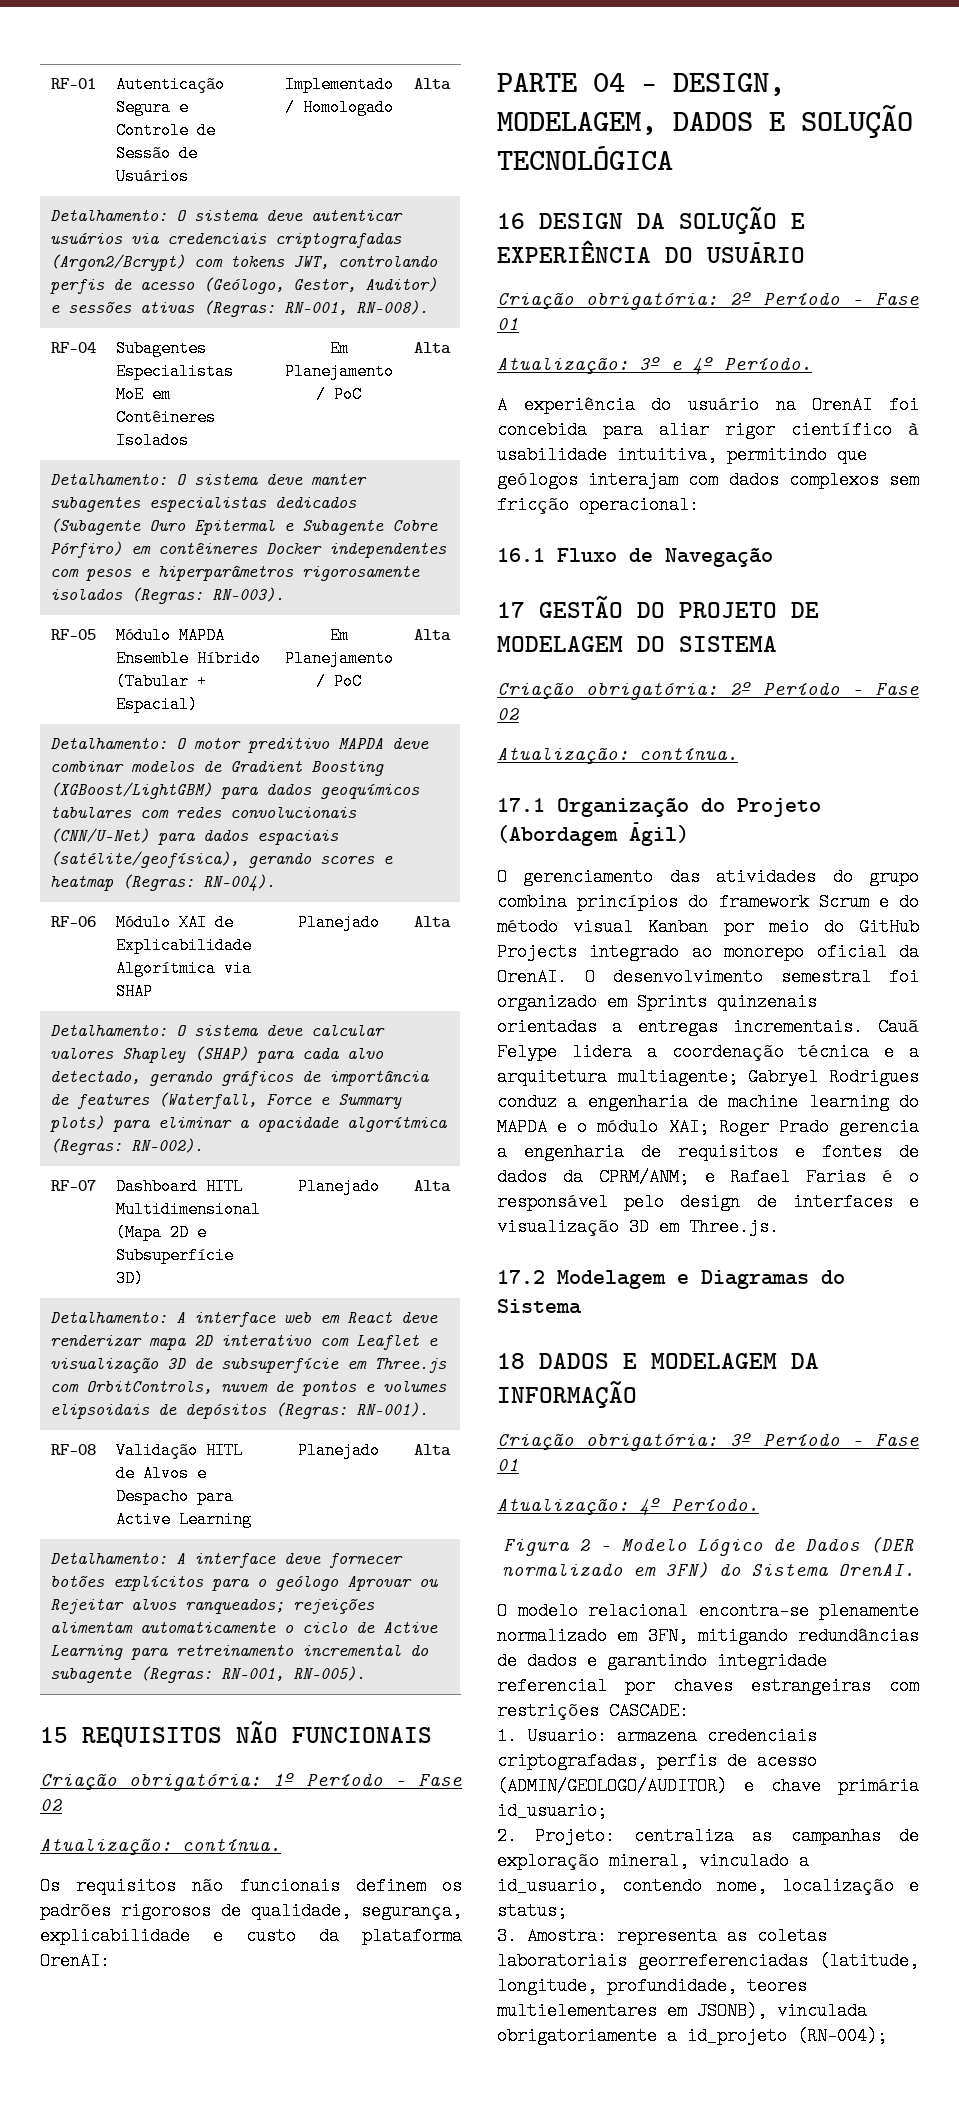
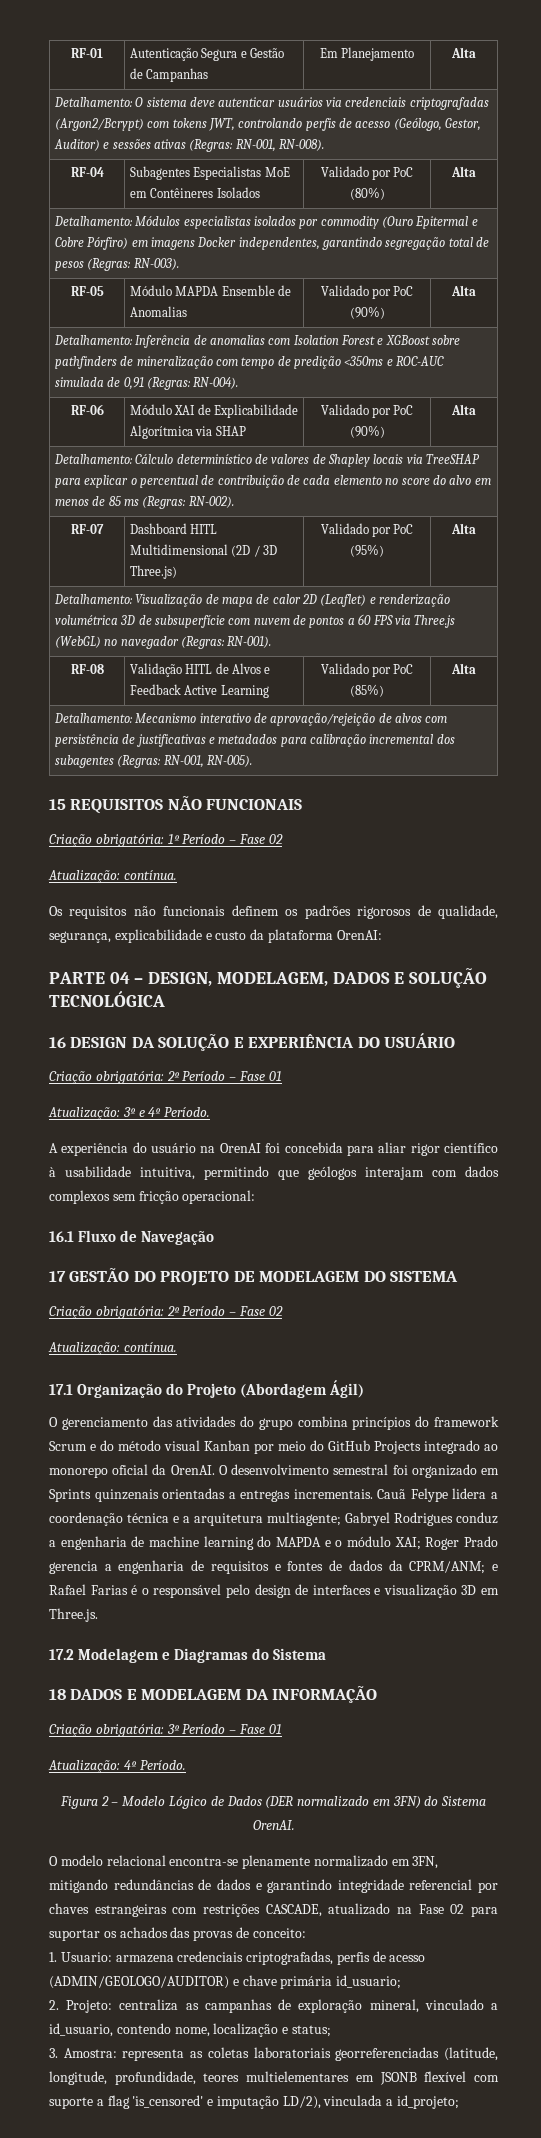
- RF-01 | Autenticação Segura e Controle de Sessão de Usuários | Implementado / Homologado | Alta
+ RF-01 | Autenticação Segura e Gestão de Campanhas | Em Planejamento | Alta
- RF-04 | Subagentes Especialistas MoE em Contêineres Isolados | Em Planejamento / PoC | Alta
- Detalhamento: O sistema deve manter subagentes especialistas dedicados (Subagente Ouro Epitermal e Subagente Cobre Pórfiro) em contêineres Docker independentes com pesos e hiperparâmetros rigorosamente isolados (Regras: RN-003).
+ RF-04 | Subagentes Especialistas MoE em Contêineres Isolados | Validado por PoC (80%) | Alta
+ Detalhamento: Módulos especialistas isolados por commodity (Ouro Epitermal e Cobre Pórfiro) em imagens Docker independentes, garantindo segregação total de pesos (Regras: RN-003).
- RF-05 | Módulo MAPDA Ensemble Híbrido (Tabular + Espacial) | Em Planejamento / PoC | Alta
- Detalhamento: O motor preditivo MAPDA deve combinar modelos de Gradient Boosting (XGBoost/LightGBM) para dados geoquímicos tabulares com redes convolucionais (CNN/U-Net) para dados espaciais (satélite/geofísica), gerando scores e heatmap (Regras: RN-004).
+ RF-05 | Módulo MAPDA Ensemble de Anomalias | Validado por PoC (90%) | Alta
+ Detalhamento: Inferência de anomalias com Isolation Forest e XGBoost sobre pathfinders de mineralização com tempo de predição <350ms e ROC-AUC simulada de 0,91 (Regras: RN-004).
- RF-06 | Módulo XAI de Explicabilidade Algorítmica via SHAP | Planejado | Alta
- Detalhamento: O sistema deve calcular valores Shapley (SHAP) para cada alvo detectado, gerando gráficos de importância de features (Waterfall, Force e Summary plots) para eliminar a opacidade algorítmica (Regras: RN-002).
+ RF-06 | Módulo XAI de Explicabilidade Algorítmica via SHAP | Validado por PoC (90%) | Alta
+ Detalhamento: Cálculo determinístico de valores de Shapley locais via TreeSHAP para explicar o percentual de contribuição de cada elemento no score do alvo em menos de 85 ms (Regras: RN-002).
- RF-07 | Dashboard HITL Multidimensional (Mapa 2D e Subsuperfície 3D) | Planejado | Alta
- Detalhamento: A interface web em React deve renderizar mapa 2D interativo com Leaflet e visualização 3D de subsuperfície em Three.js com OrbitControls, nuvem de pontos e volumes elipsoidais de depósitos (Regras: RN-001).
+ RF-07 | Dashboard HITL Multidimensional (2D / 3D Three.js) | Validado por PoC (95%) | Alta
+ Detalhamento: Visualização de mapa de calor 2D (Leaflet) e renderização volumétrica 3D de subsuperfície com nuvem de pontos a 60 FPS via Three.js (WebGL) no navegador (Regras: RN-001).
- RF-08 | Validação HITL de Alvos e Despacho para Active Learning | Planejado | Alta
- Detalhamento: A interface deve fornecer botões explícitos para o geólogo Aprovar ou Rejeitar alvos ranqueados; rejeições alimentam automaticamente o ciclo de Active Learning para retreinamento incremental do subagente (Regras: RN-001, RN-005).
+ RF-08 | Validação HITL de Alvos e Feedback Active Learning | Validado por PoC (85%) | Alta
+ Detalhamento: Mecanismo interativo de aprovação/rejeição de alvos com persistência de justificativas e metadados para calibração incremental dos subagentes (Regras: RN-001, RN-005).
- O modelo relacional encontra-se plenamente normalizado em 3FN, mitigando redundâncias de dados e garantindo integridade referencial por chaves estrangeiras com restrições CASCADE:
+ O modelo relacional encontra-se plenamente normalizado em 3FN, mitigando redundâncias de dados e garantindo integridade referencial por chaves estrangeiras com restrições CASCADE, atualizado na Fase 02 para suportar os achados das provas de conceito:
- 3. Amostra: representa as coletas laboratoriais georreferenciadas (latitude, longitude, profundidade, teores multielementares em JSONB), vinculada obrigatoriamente a id_projeto (RN-004);
+ 3. Amostra: representa as coletas laboratoriais georreferenciadas (latitude, longitude, profundidade, teores multielementares em JSONB flexível com suporte a flag 'is_censored' e imputação LD/2), vinculada a id_projeto;

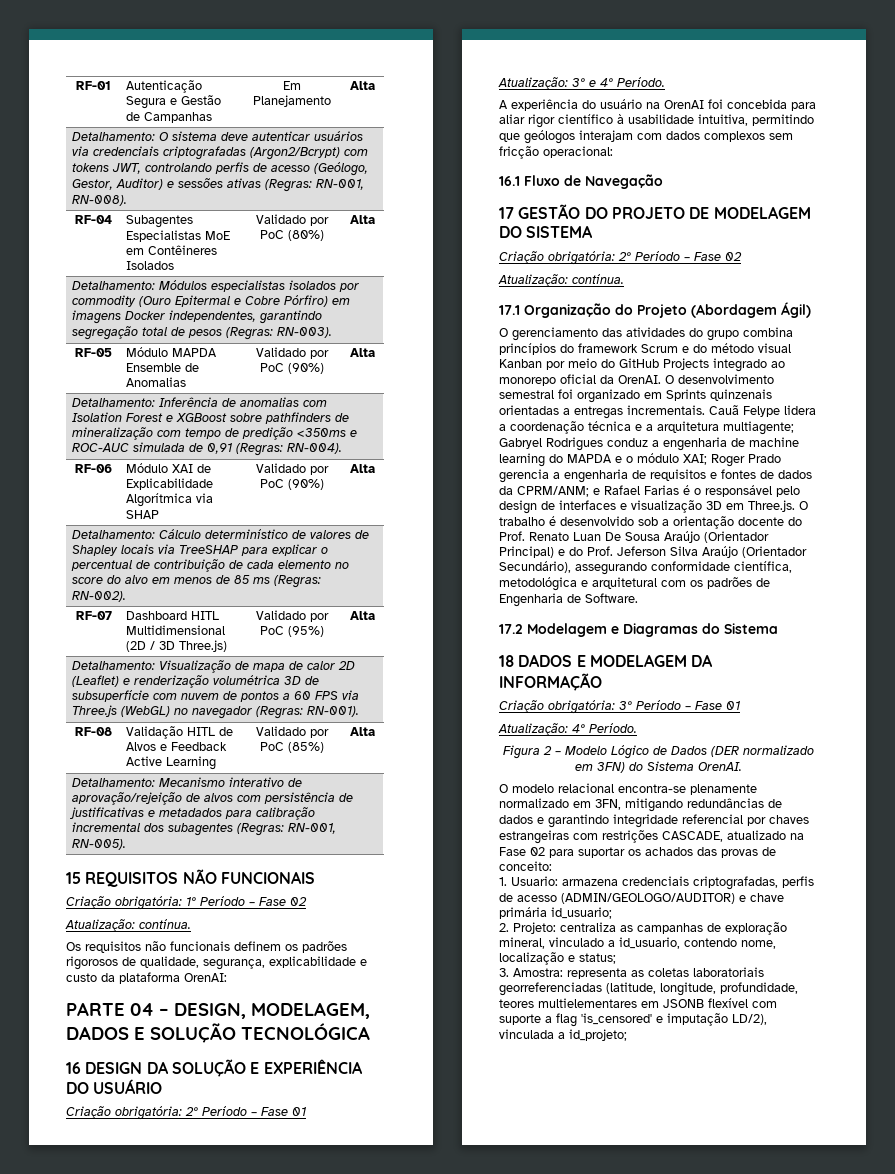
- Cauã Felype lidera a coordenação técnica e a arquitetura multiagente; Gabryel Rodrigues conduz a engenharia de machine learning do MAPDA e o módulo XAI; Roger Prado gerencia a engenharia de requisitos e fontes de dados da CPRM/ANM; e Rafael Farias é o responsável pelo design de interfaces e visualização 3D em Three.js.
+ Cauã Felype lidera a coordenação técnica e a arquitetura multiagente; Gabryel Rodrigues conduz a engenharia de machine learning do MAPDA e o módulo XAI; Roger Prado gerencia a engenharia de requisitos e fontes de dados da CPRM/ANM; e Rafael Farias é o responsável pelo design de interfaces e visualização 3D em Three.js. O trabalho é desenvolvido sob a orientação docente do Prof. Renato Luan De Sousa Araújo (Orientador Principal) e do Prof. Jeferson Silva Araújo (Orientador Secundário), assegurando conformidade científica, metodológica e arquitetural com os padrões de Engenharia de Software.

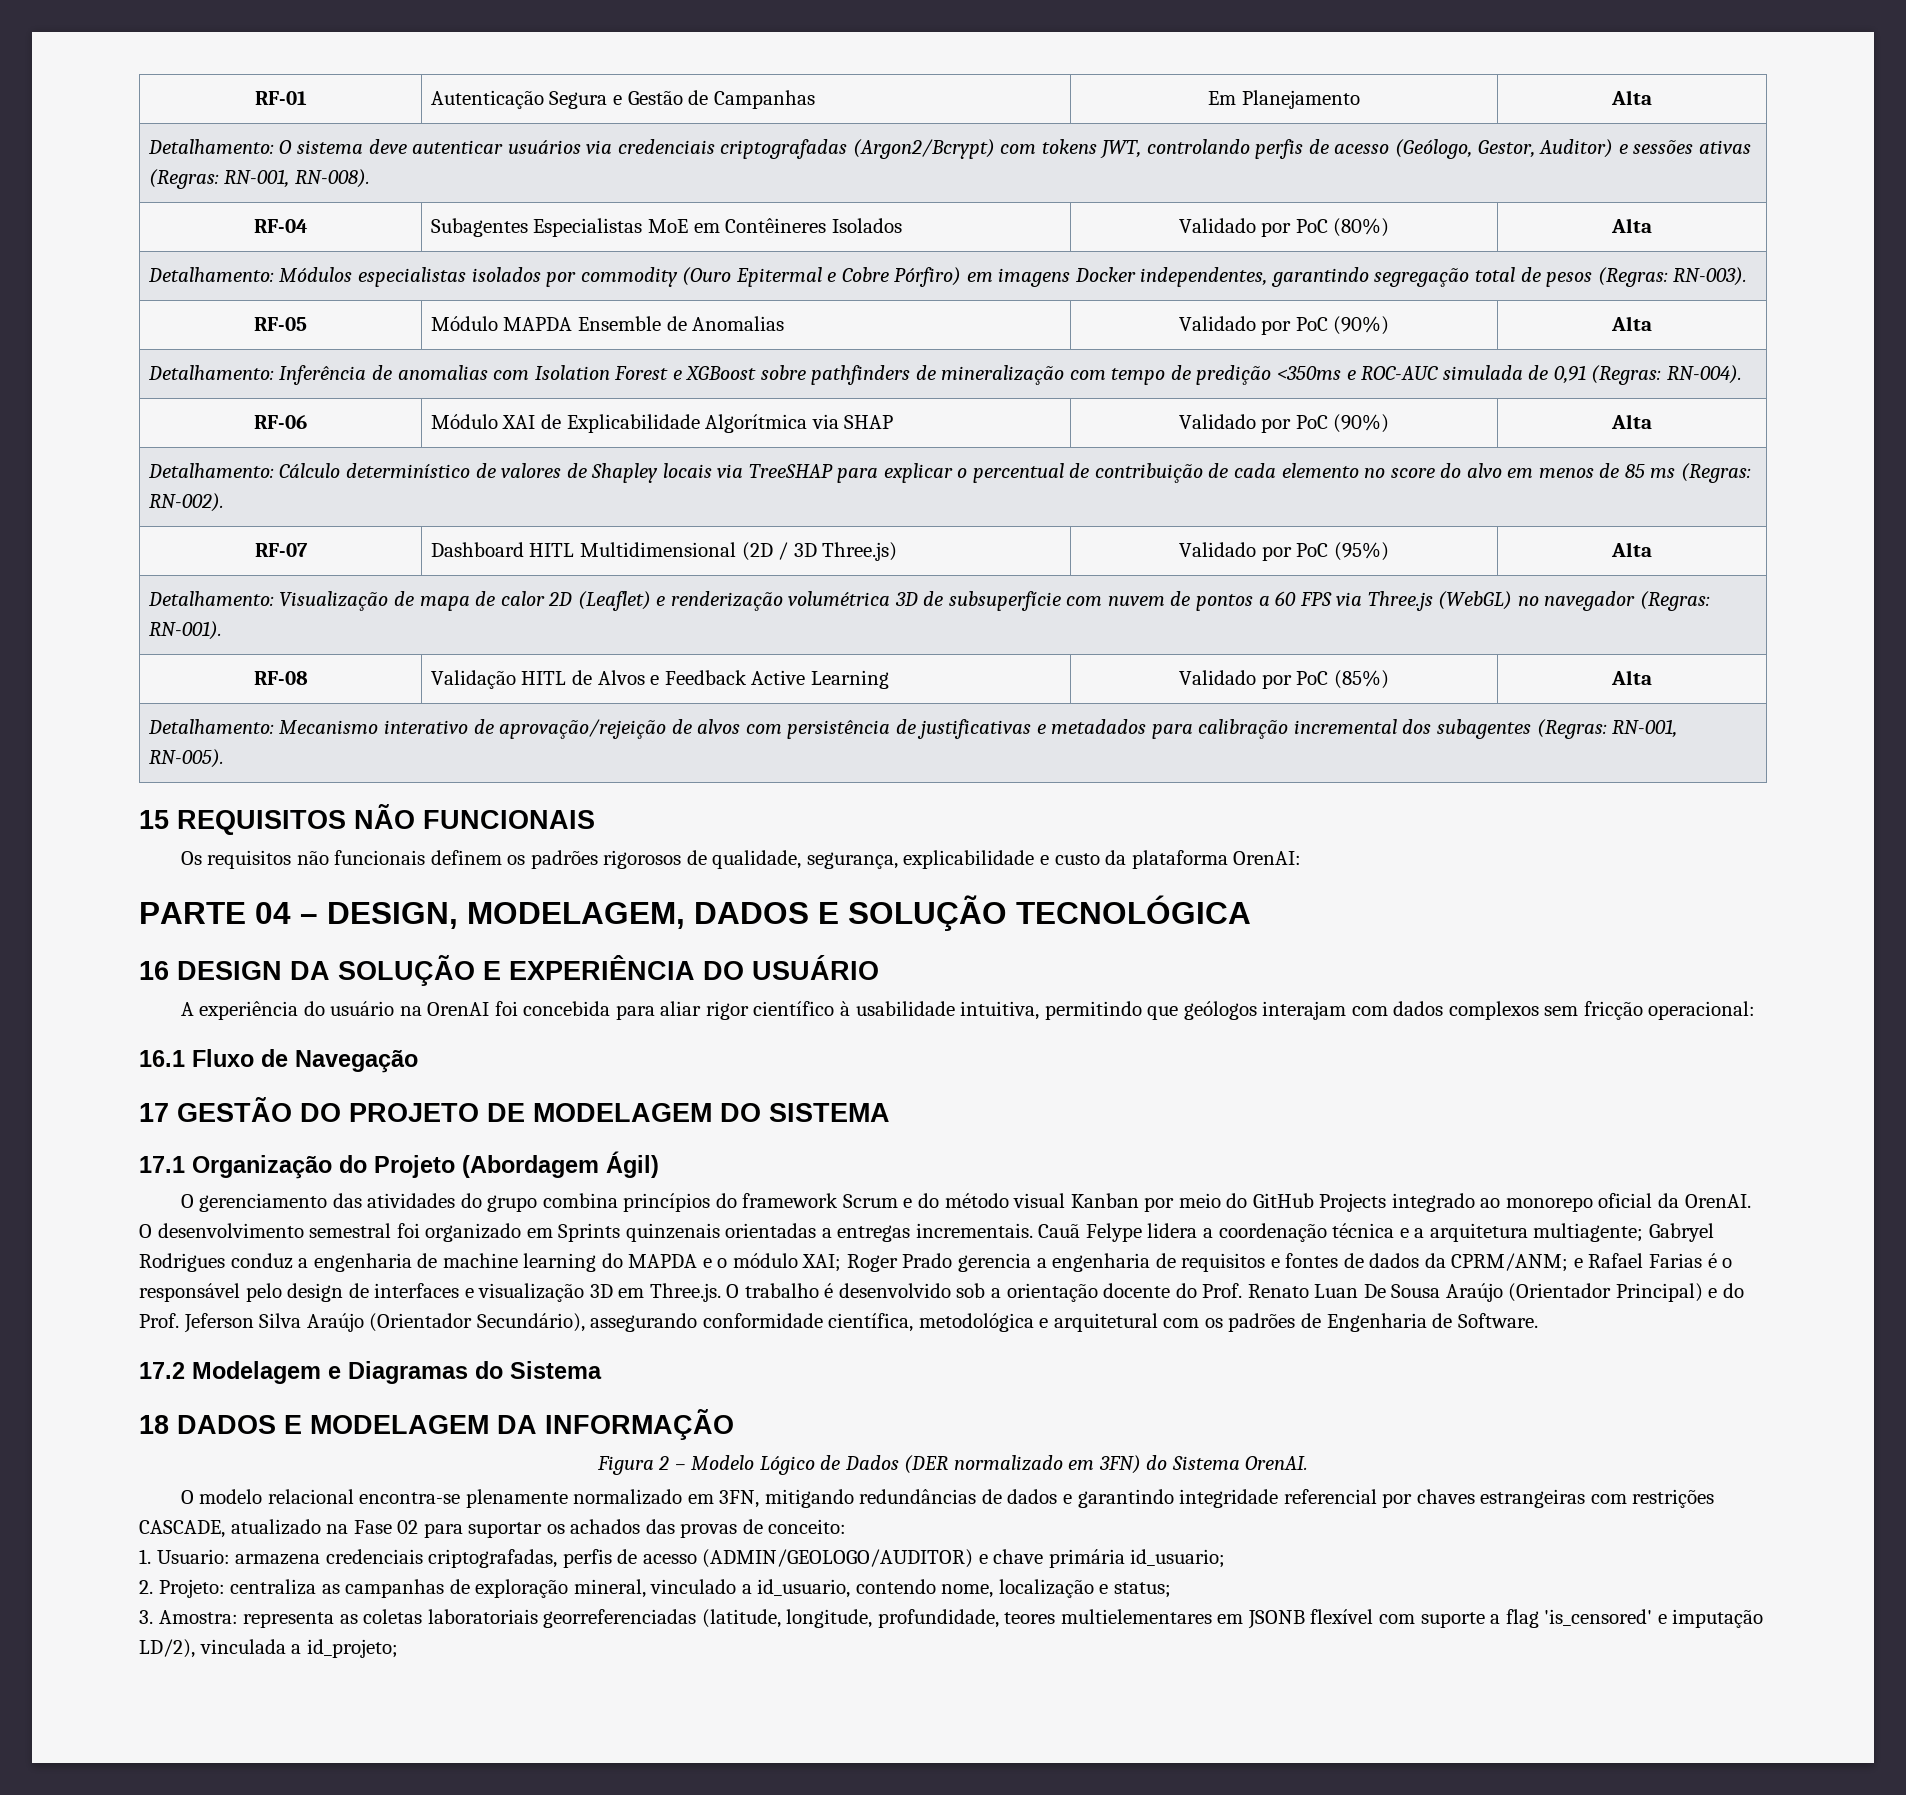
- Criação obrigatória: 1º Período – Fase 02
- Atualização: contínua.
- Criação obrigatória: 2º Período – Fase 01
- Atualização: 3º e 4º Período.
- Criação obrigatória: 2º Período – Fase 02
- Atualização: contínua.
- Criação obrigatória: 3º Período – Fase 01
- Atualização: 4º Período.

